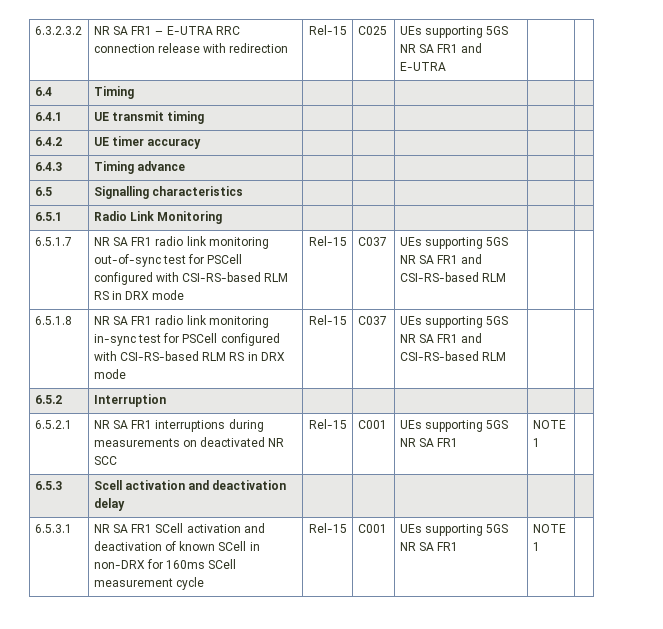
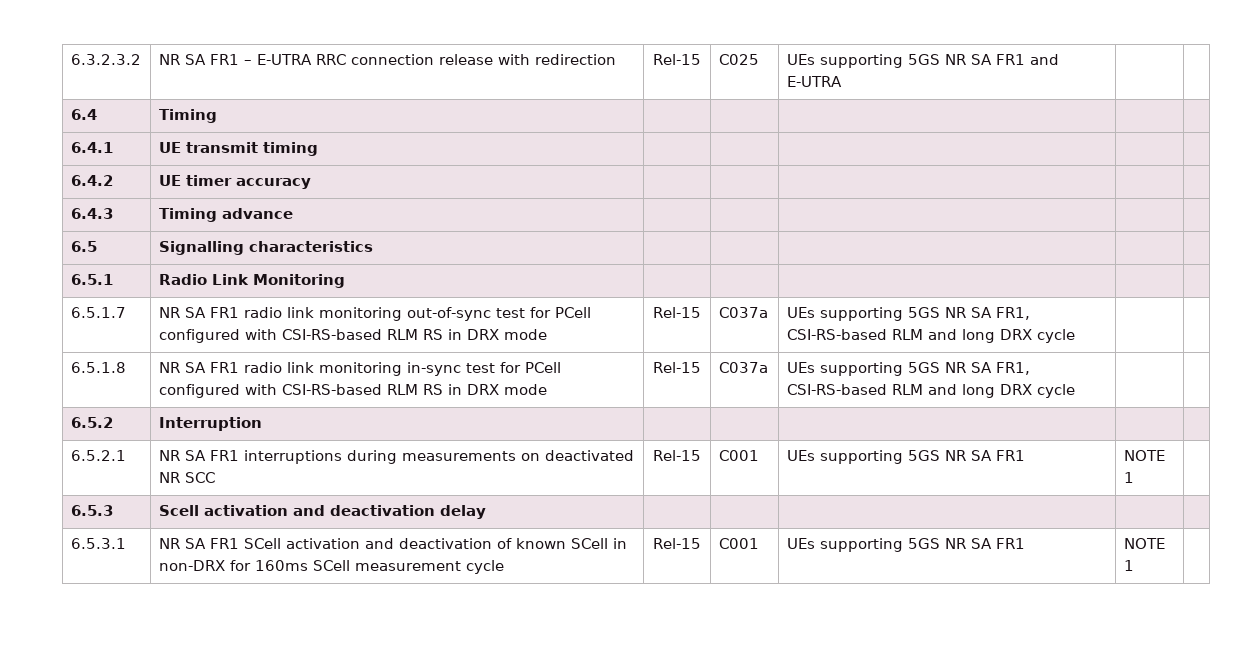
- 6.5.1.7 | NR SA FR1 radio link monitoring out-of-sync test for PSCell configured with CSI-RS-based RLM RS in DRX mode | Rel-15 | C037 | UEs supporting 5GS NR SA FR1 and CSI-RS-based RLM | |
+ 6.5.1.7 | NR SA FR1 radio link monitoring out-of-sync test for PCell configured with CSI-RS-based RLM RS in DRX mode | Rel-15 | C037a | UEs supporting 5GS NR SA FR1, CSI-RS-based RLM and long DRX cycle | |
- 6.5.1.8 | NR SA FR1 radio link monitoring in-sync test for PSCell configured with CSI-RS-based RLM RS in DRX mode | Rel-15 | C037 | UEs supporting 5GS NR SA FR1 and CSI-RS-based RLM | |
+ 6.5.1.8 | NR SA FR1 radio link monitoring in-sync test for PCell configured with CSI-RS-based RLM RS in DRX mode | Rel-15 | C037a | UEs supporting 5GS NR SA FR1, CSI-RS-based RLM and long DRX cycle | |

